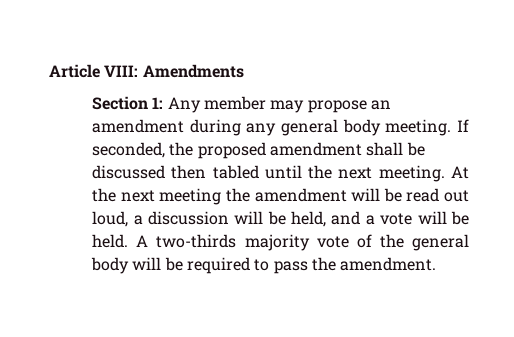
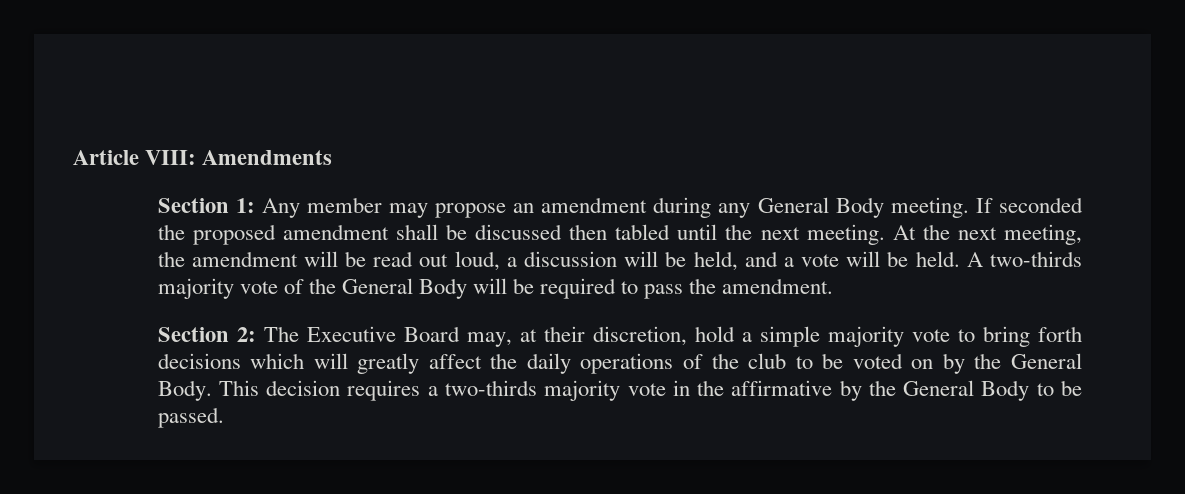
- Section 1: Any member may propose an amendment during any general body meeting.
+ Section 1: Any member may propose an amendment during any General Body meeting.
- If seconded, the proposed amendment shall be discussed then tabled until the next meeting.
+ If seconded the proposed amendment shall be discussed then tabled until the next meeting.
- At the next meeting the amendment will be read out loud, a discussion will be held, and a vote will be held.
+ At the next meeting, the amendment will be read out loud, a discussion will be held, and a vote will be held.
- A two-thirds majority vote of the general body will be required to pass the amendment.
+ A two-thirds majority vote of the General Body will be required to pass the amendment.
+ Section 2: The Executive Board may, at their discretion, hold a simple majority vote to bring forth decisions which will greatly affect the daily operations of the club to be voted on by the General Body. This decision requires a two-thirds majority vote in the affirmative by the General Body to be passed.

